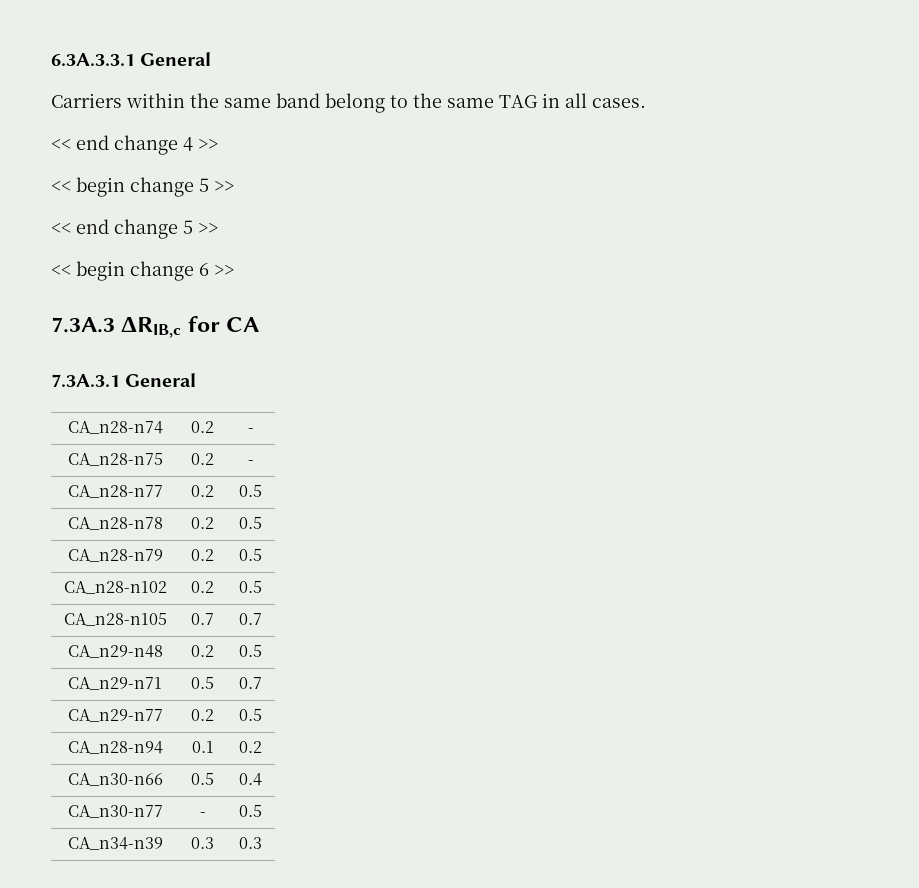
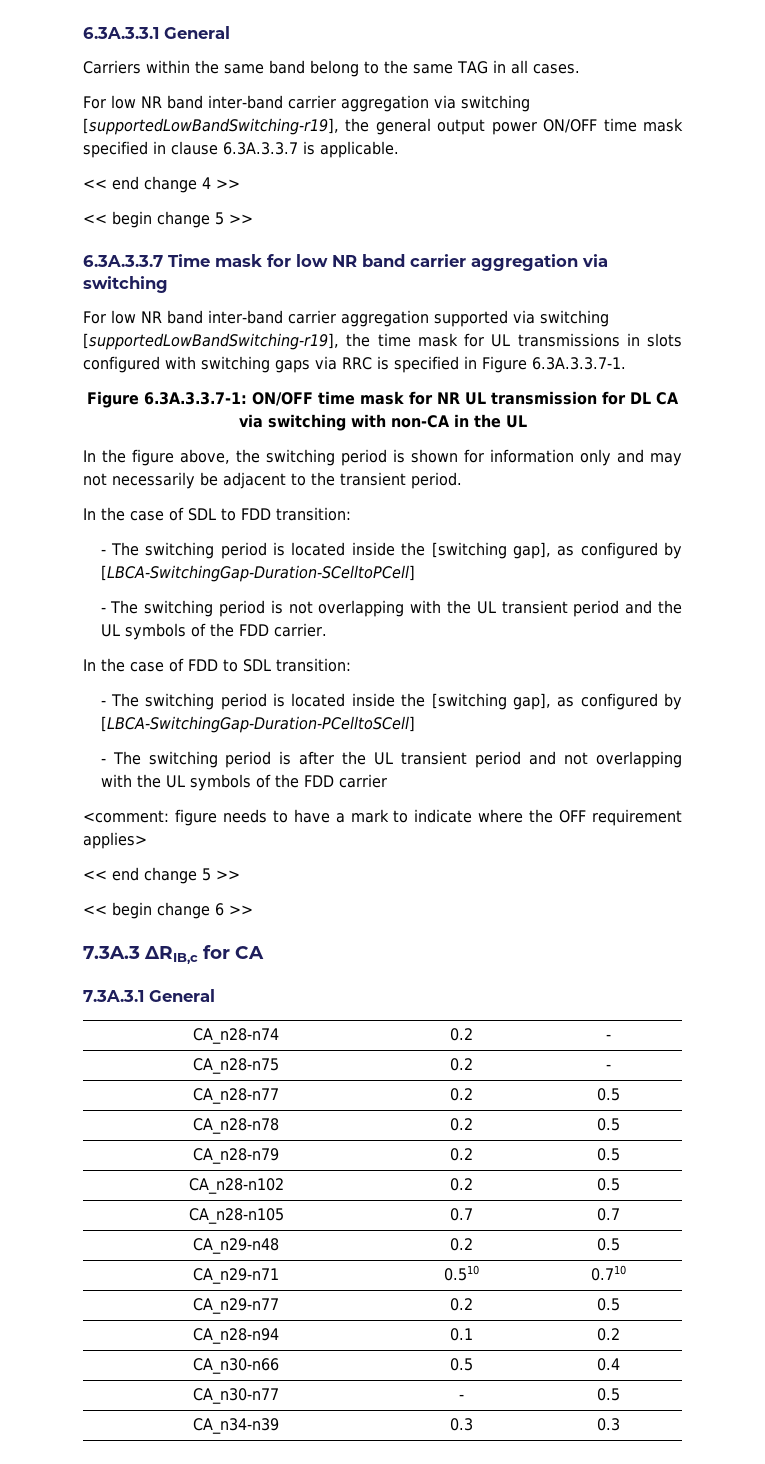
+ For low NR band inter-band carrier aggregation via switching [supportedLowBandSwitching-r19], the general output power ON/OFF time mask specified in clause 6.3A.3.3.7 is applicable.
+ 6.3A.3.3.7 Time mask for low NR band carrier aggregation via switching
+ For low NR band inter-band carrier aggregation supported via switching [supportedLowBandSwitching-r19], the time mask for UL transmissions in slots configured with switching gaps via RRC is specified in Figure 6.3A.3.3.7-1.
+ Figure 6.3A.3.3.7-1: ON/OFF time mask for NR UL transmission for DL CA via switching with non-CA in the UL
+ In the figure above, the switching period is shown for information only and may not necessarily be adjacent to the transient period.
+ In the case of SDL to FDD transition:
+ - The switching period is located inside the [switching gap], as configured by [LBCA-SwitchingGap-Duration-SCelltoPCell]
+ - The switching period is not overlapping with the UL transient period and the UL symbols of the FDD carrier.
+ In the case of FDD to SDL transition:
+ - The switching period is located inside the [switching gap], as configured by [LBCA-SwitchingGap-Duration-PCelltoSCell]
+ - The switching period is after the UL transient period and not overlapping with the UL symbols of the FDD carrier
+ <comment: figure needs to have a mark to indicate where the OFF requirement applies>
- CA_n29-n71 | 0.5 | 0.7
+ CA_n29-n71 | 0.510 | 0.710

